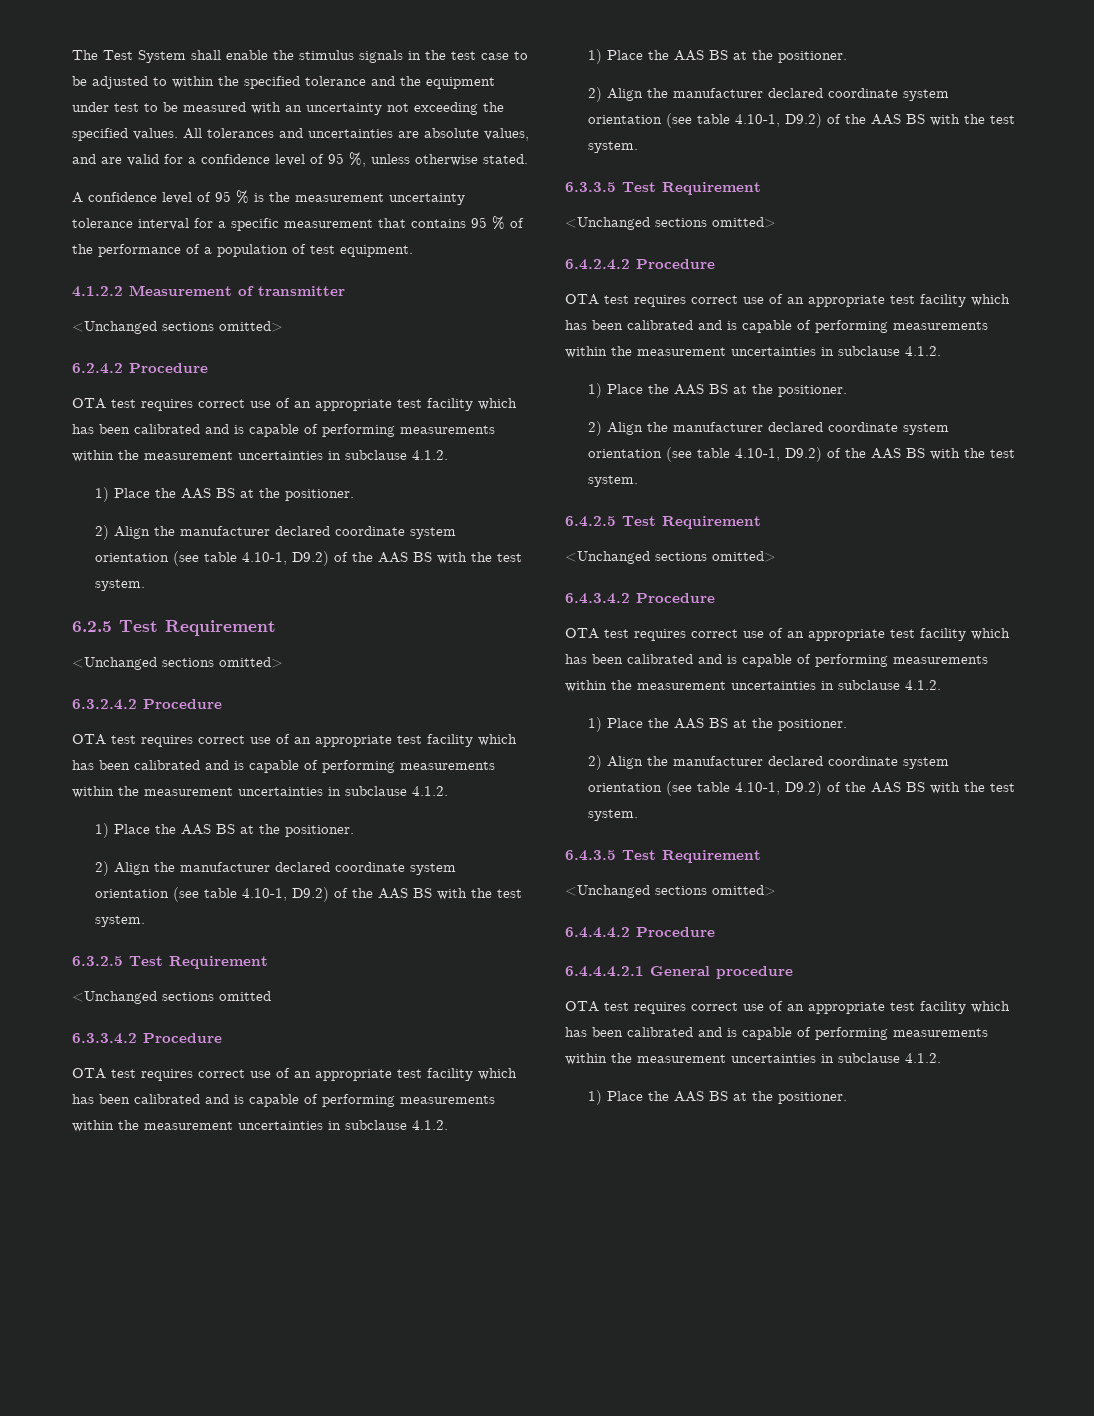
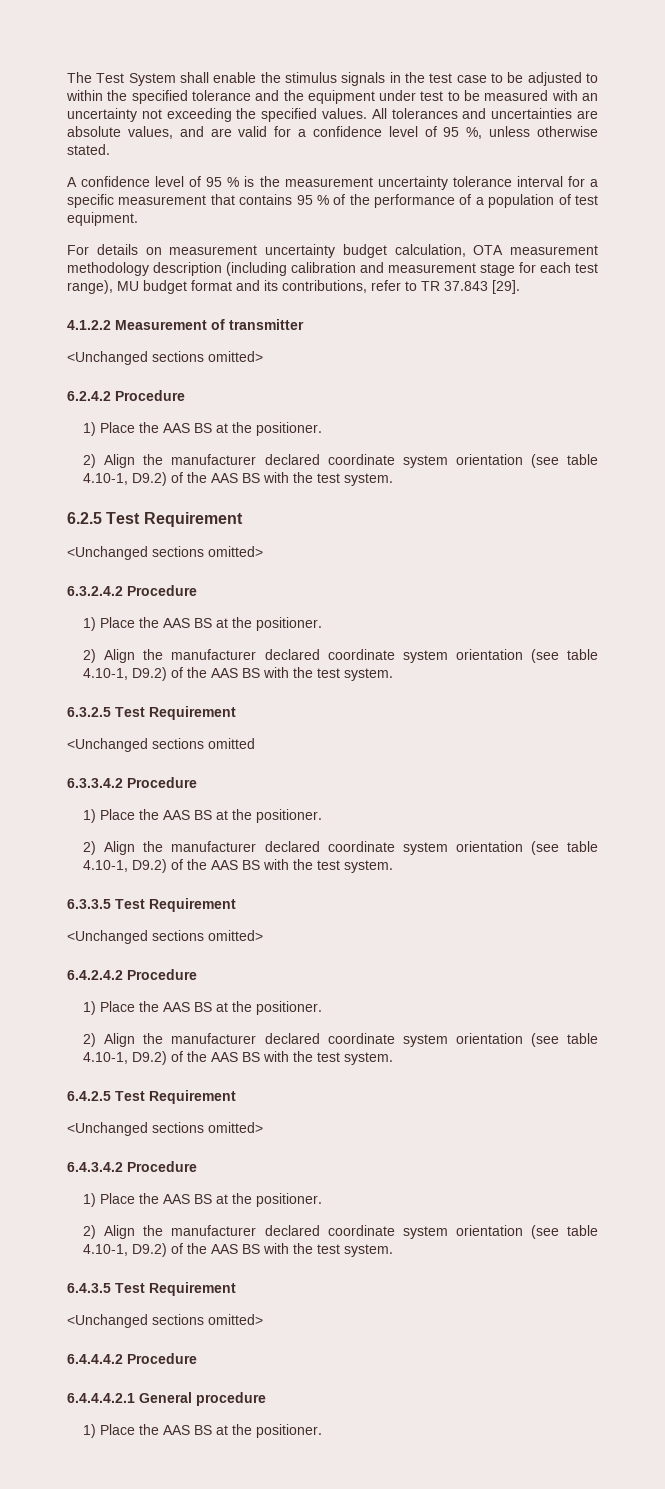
+ For details on measurement uncertainty budget calculation, OTA measurement methodology description (including calibration and measurement stage for each test range), MU budget format and its contributions, refer to TR 37.843 [29].
  6.2.4.2 Procedure
- OTA test requires correct use of an appropriate test facility which has been calibrated and is capable of performing measurements within the measurement uncertainties in subclause 4.1.2.
  6.3.2.4.2 Procedure
- OTA test requires correct use of an appropriate test facility which has been calibrated and is capable of performing measurements within the measurement uncertainties in subclause 4.1.2.
  6.3.3.4.2 Procedure
- OTA test requires correct use of an appropriate test facility which has been calibrated and is capable of performing measurements within the measurement uncertainties in subclause 4.1.2.
  6.4.2.4.2 Procedure
- OTA test requires correct use of an appropriate test facility which has been calibrated and is capable of performing measurements within the measurement uncertainties in subclause 4.1.2.
  6.4.3.4.2 Procedure
- OTA test requires correct use of an appropriate test facility which has been calibrated and is capable of performing measurements within the measurement uncertainties in subclause 4.1.2.
  6.4.4.4.2.1 General procedure
- OTA test requires correct use of an appropriate test facility which has been calibrated and is capable of performing measurements within the measurement uncertainties in subclause 4.1.2.

